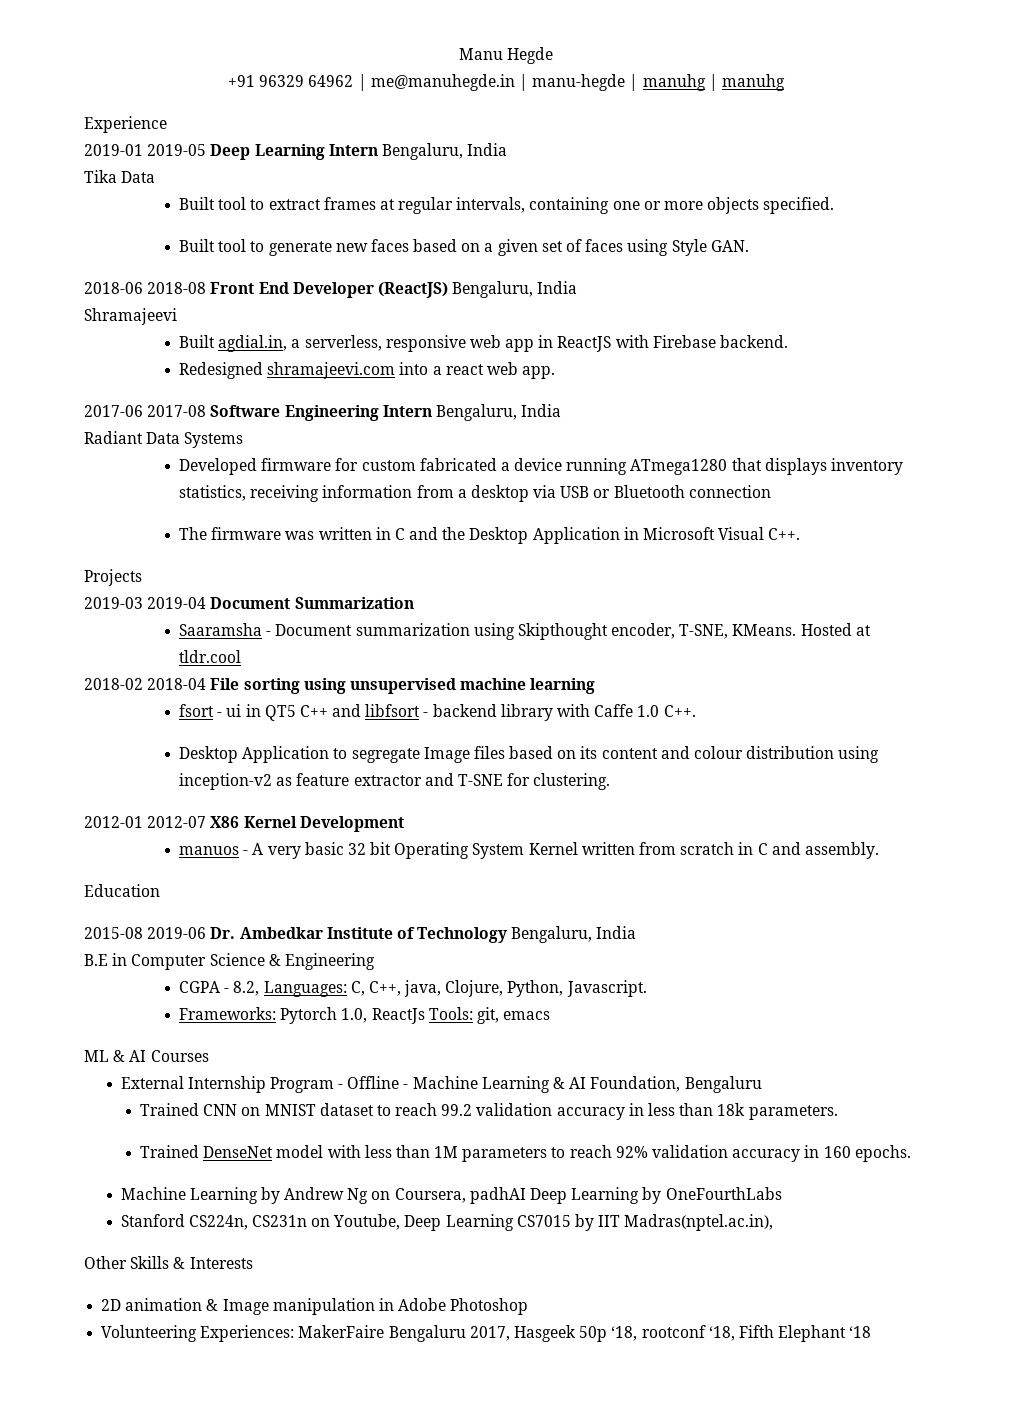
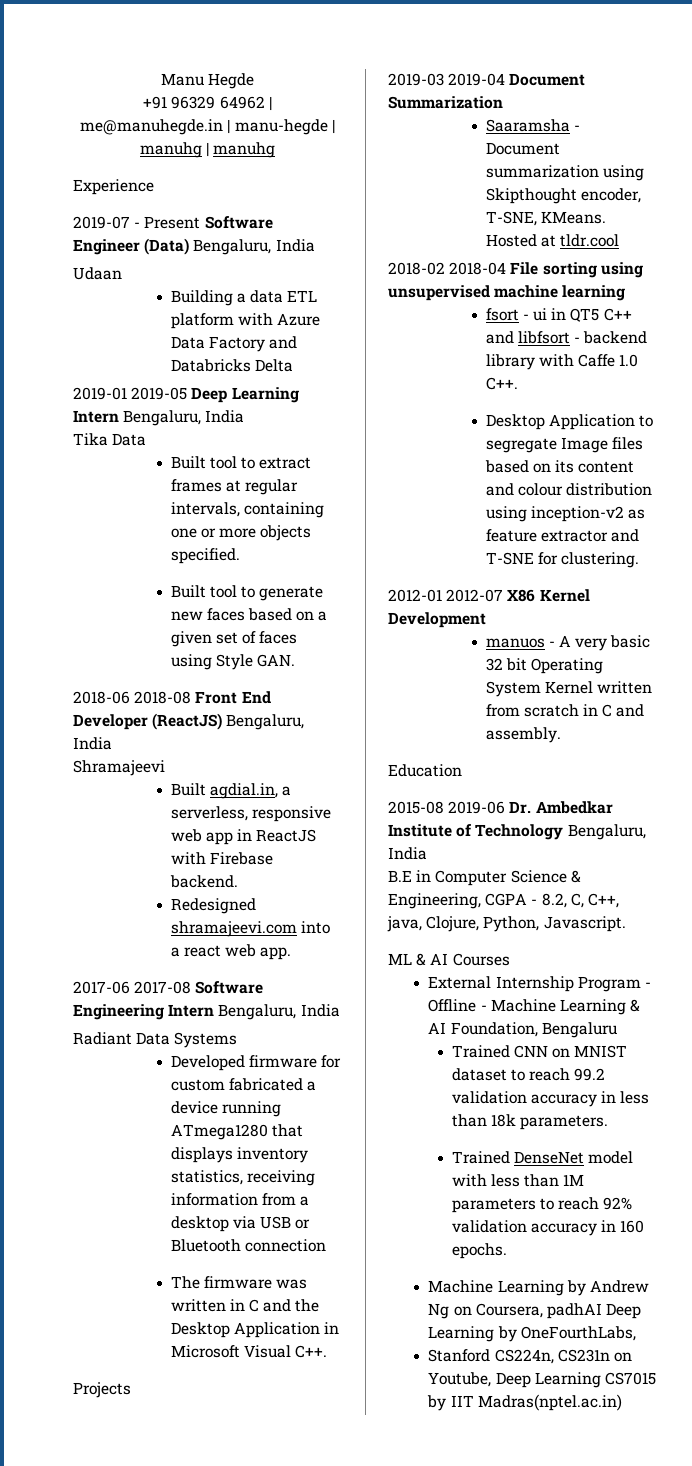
+ 2019-07 - Present Software Engineer (Data) Bengaluru, India
+ Udaan
+ Building a data ETL platform with Azure Data Factory and Databricks Delta
- B.E in Computer Science & Engineering
- CGPA - 8.2, Languages: C, C++, java, Clojure, Python, Javascript.
+ B.E in Computer Science & Engineering, CGPA - 8.2, C, C++, java, Clojure, Python, Javascript.
- Frameworks: Pytorch 1.0, ReactJs Tools: git, emacs
- Machine Learning by Andrew Ng on Coursera, padhAI Deep Learning by OneFourthLabs
+ Machine Learning by Andrew Ng on Coursera, padhAI Deep Learning by OneFourthLabs,
- Stanford CS224n, CS231n on Youtube, Deep Learning CS7015 by IIT Madras(nptel.ac.in),
- Other Skills & Interests
- 2D animation & Image manipulation in Adobe Photoshop
- Volunteering Experiences: MakerFaire Bengaluru 2017, Hasgeek 50p ‘18, rootconf ‘18, Fifth Elephant ‘18
+ Stanford CS224n, CS231n on Youtube, Deep Learning CS7015 by IIT Madras(nptel.ac.in)

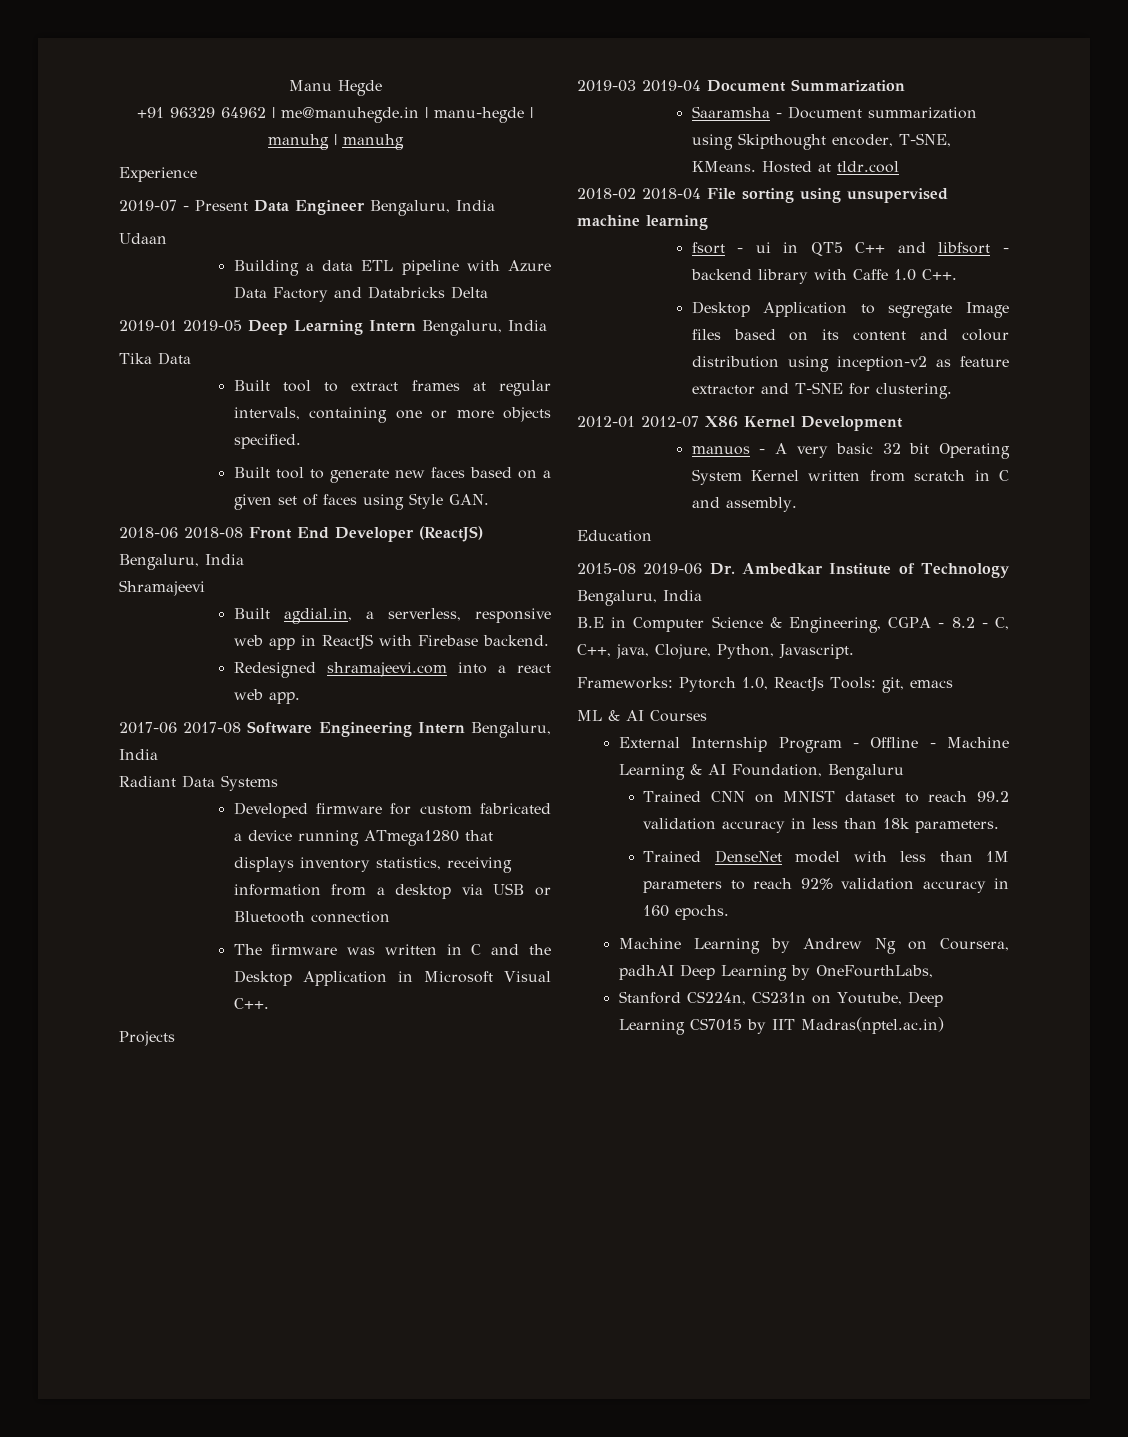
- 2019-07 - Present Software Engineer (Data) Bengaluru, India
+ 2019-07 - Present Data Engineer Bengaluru, India
- Building a data ETL platform with Azure Data Factory and Databricks Delta
+ Building a data ETL pipeline with Azure Data Factory and Databricks Delta
- B.E in Computer Science & Engineering, CGPA - 8.2, C, C++, java, Clojure, Python, Javascript.
+ B.E in Computer Science & Engineering, CGPA - 8.2 - C, C++, java, Clojure, Python, Javascript.
+ Frameworks: Pytorch 1.0, ReactJs Tools: git, emacs

